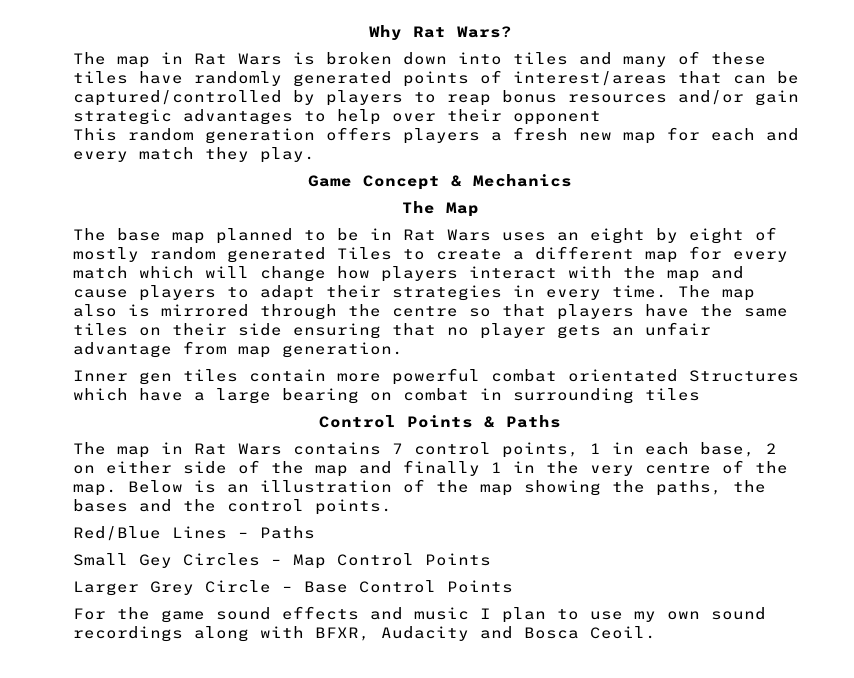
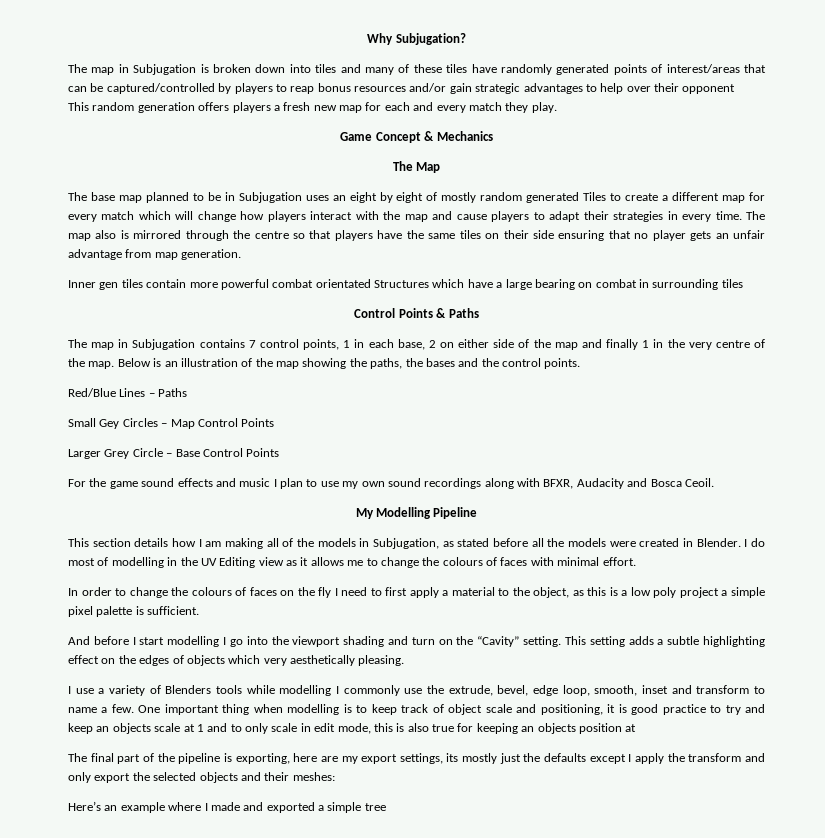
- Why Rat Wars?
- The map in Rat Wars is broken down into tiles and many of these tiles have randomly generated points of interest/areas that can be captured/controlled by players to reap bonus resources and/or gain strategic advantages to help over their opponent
+ Why Subjugation?
+ The map in Subjugation is broken down into tiles and many of these tiles have randomly generated points of interest/areas that can be captured/controlled by players to reap bonus resources and/or gain strategic advantages to help over their opponent
- The base map planned to be in Rat Wars uses an eight by eight of mostly random generated Tiles to create a different map for every match which will change how players interact with the map and cause players to adapt their strategies in every time.
+ The base map planned to be in Subjugation uses an eight by eight of mostly random generated Tiles to create a different map for every match which will change how players interact with the map and cause players to adapt their strategies in every time.
- The map in Rat Wars contains 7 control points, 1 in each base, 2 on either side of the map and finally 1 in the very centre of the map.
+ The map in Subjugation contains 7 control points, 1 in each base, 2 on either side of the map and finally 1 in the very centre of the map.
+ My Modelling Pipeline
+ This section details how I am making all of the models in Subjugation, as stated before all the models were created in Blender. I do most of modelling in the UV Editing view as it allows me to change the colours of faces with minimal effort.
+ In order to change the colours of faces on the fly I need to first apply a material to the object, as this is a low poly project a simple pixel palette is sufficient.
+ And before I start modelling I go into the viewport shading and turn on the “Cavity” setting. This setting adds a subtle highlighting effect on the edges of objects which very aesthetically pleasing.
+ I use a variety of Blenders tools while modelling I commonly use the extrude, bevel, edge loop, smooth, inset and transform to name a few. One important thing when modelling is to keep track of object scale and positioning, it is good practice to try and keep an objects scale at 1 and to only scale in edit mode, this is also true for keeping an objects position at
+ The final part of the pipeline is exporting, here are my export settings, its mostly just the defaults except I apply the transform and only export the selected objects and their meshes:
+ Here’s an example where I made and exported a simple tree

